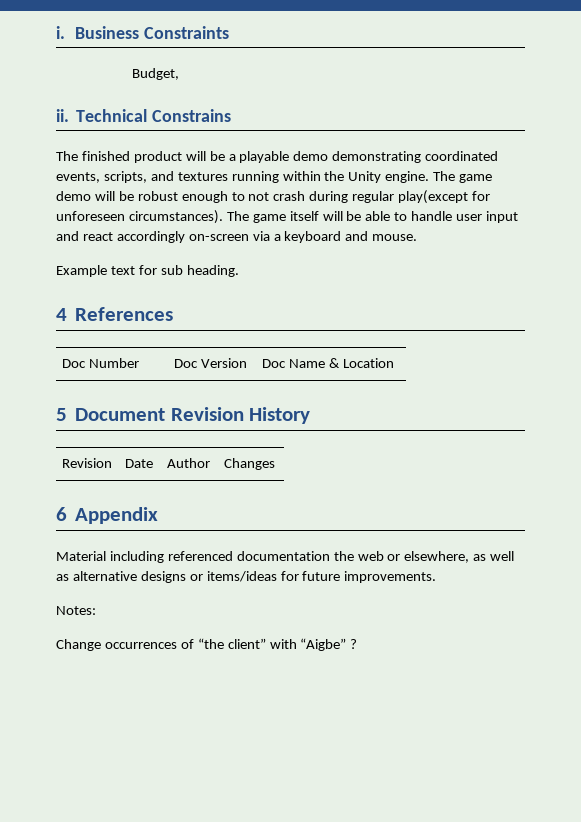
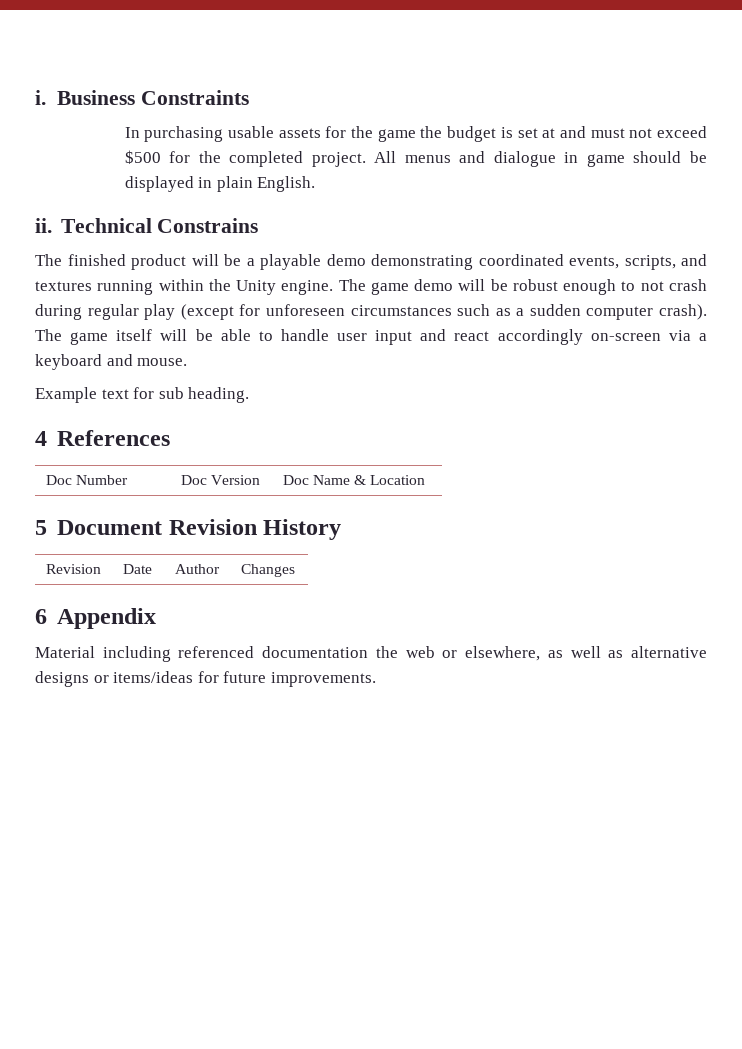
- Budget,
+ In purchasing usable assets for the game the budget is set at and must not exceed $500 for the completed project. All menus and dialogue in game should be displayed in plain English.
- The game demo will be robust enough to not crash during regular play(except for unforeseen circumstances).
+ The game demo will be robust enough to not crash during regular play (except for unforeseen circumstances such as a sudden computer crash).
- Notes:
- Change occurrences of “the client” with “Aigbe” ?

